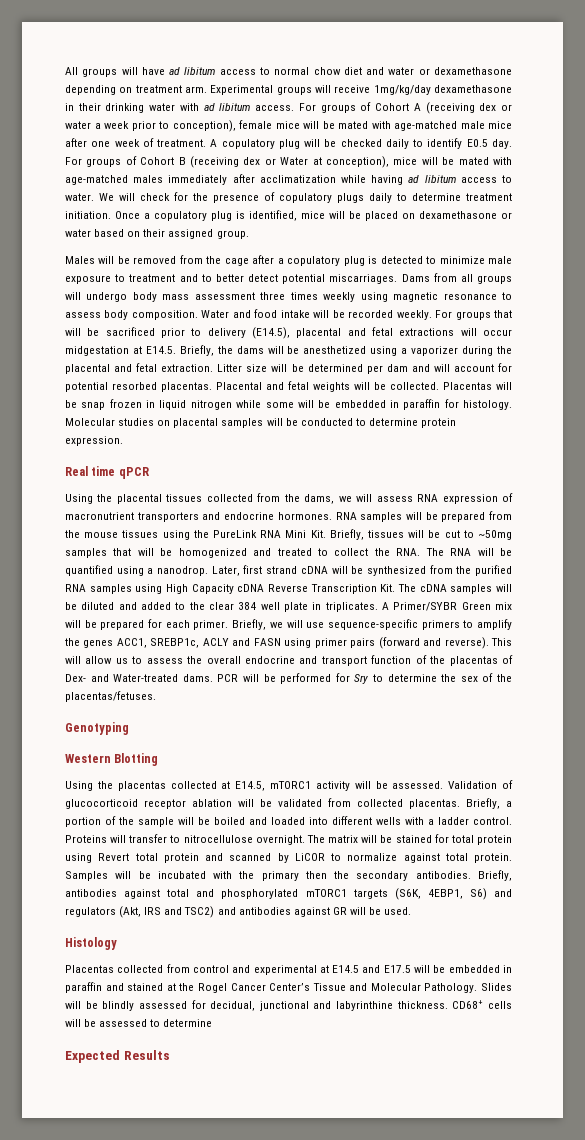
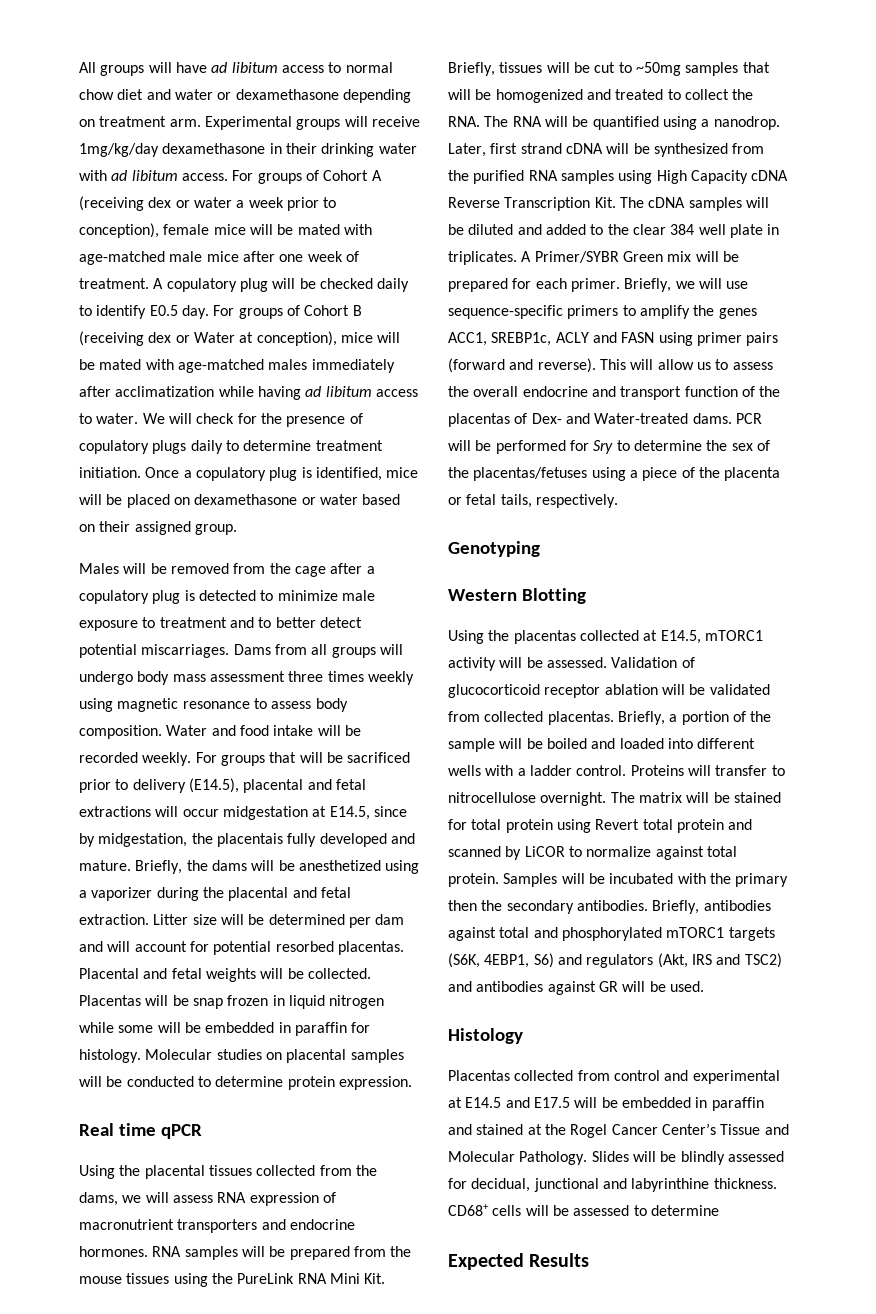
- For groups that will be sacrificed prior to delivery (E14.5), placental and fetal extractions will occur midgestation at E14.5. Briefly, the dams will be anesthetized using a vaporizer during the placental and fetal extraction.
+ For groups that will be sacrificed prior to delivery (E14.5), placental and fetal extractions will occur midgestation at E14.5, since by midgestation, the placentais fully developed and mature. Briefly, the dams will be anesthetized using a vaporizer during the placental and fetal extraction.
- PCR will be performed for Sry to determine the sex of the placentas/fetuses.
+ PCR will be performed for Sry to determine the sex of the placentas/fetuses using a piece of the placenta or fetal tails, respectively.

